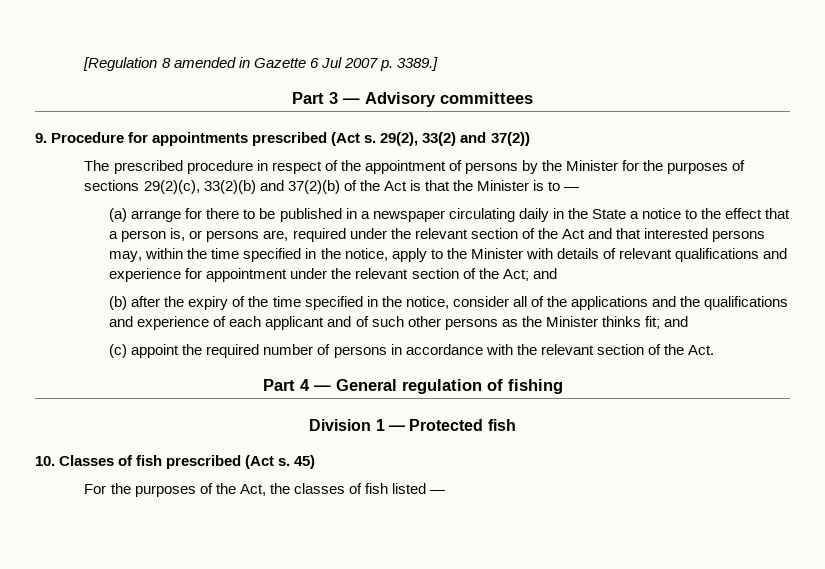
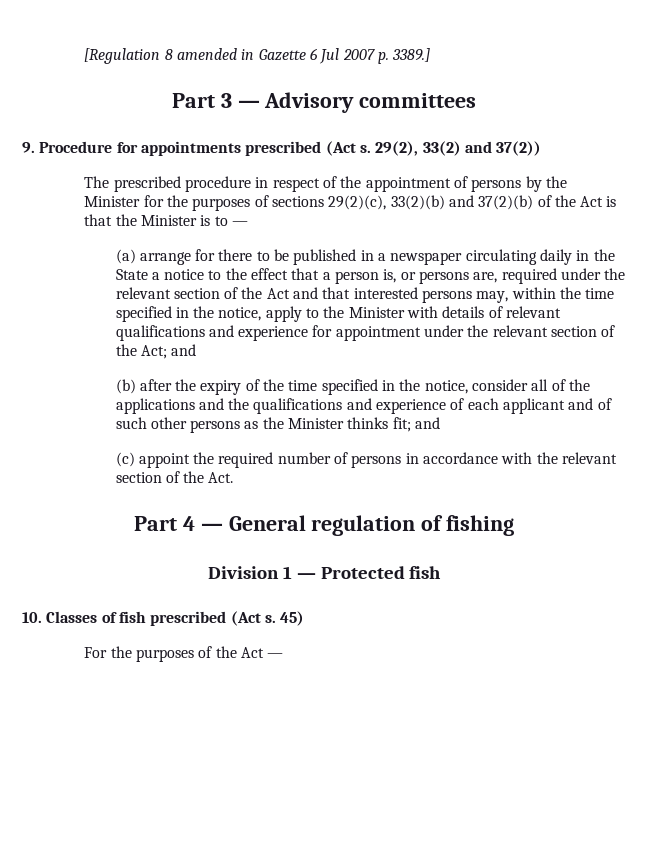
- For the purposes of the Act, the classes of fish listed —
+ For the purposes of the Act —

